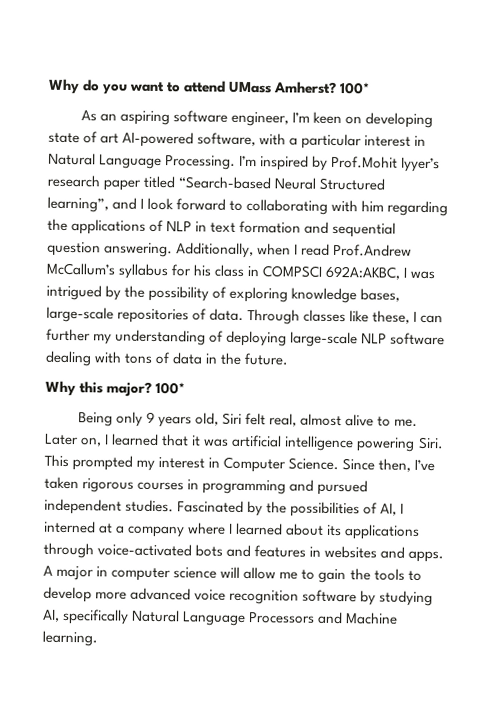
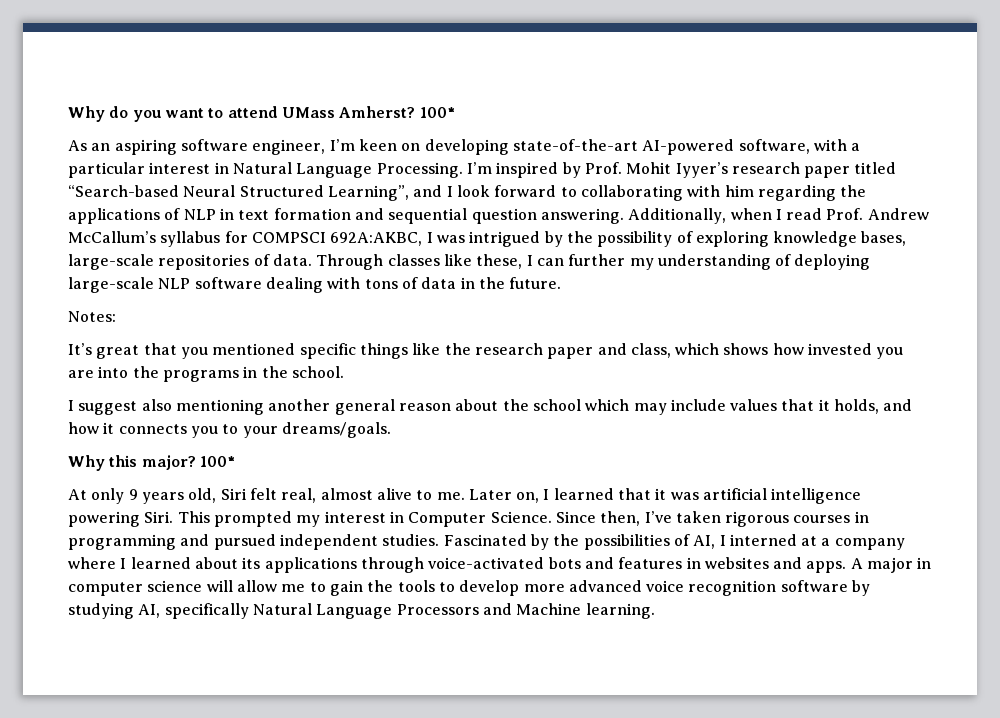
- As an aspiring software engineer, I’m keen on developing state of art AI-powered software, with a particular interest in Natural Language Processing.
+ As an aspiring software engineer, I’m keen on developing state-of-the-art AI-powered software, with a particular interest in Natural Language Processing.
- I’m inspired by Prof.Mohit Iyyer’s research paper titled “Search-based Neural Structured learning”, and I look forward to collaborating with him regarding the applications of NLP in text formation and sequential question answering.
+ I’m inspired by Prof. Mohit Iyyer’s research paper titled “Search-based Neural Structured Learning”, and I look forward to collaborating with him regarding the applications of NLP in text formation and sequential question answering.
- Additionally, when I read Prof.Andrew McCallum’s syllabus for his class in COMPSCI 692A:AKBC, I was intrigued by the possibility of exploring knowledge bases, large-scale repositories of data.
+ Additionally, when I read Prof. Andrew McCallum’s syllabus for COMPSCI 692A:AKBC, I was intrigued by the possibility of exploring knowledge bases, large-scale repositories of data.
+ Notes:
+ It’s great that you mentioned specific things like the research paper and class, which shows how invested you are into the programs in the school.
+ I suggest also mentioning another general reason about the school which may include values that it holds, and how it connects you to your dreams/goals.
- Being only 9 years old, Siri felt real, almost alive to me.
+ At only 9 years old, Siri felt real, almost alive to me.

